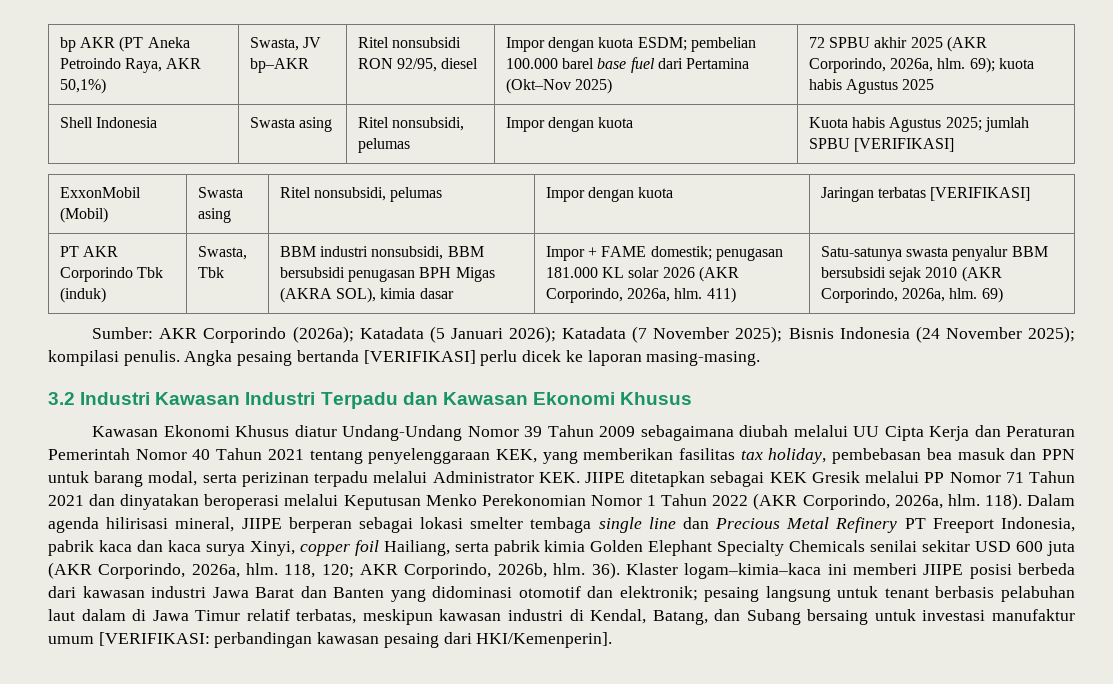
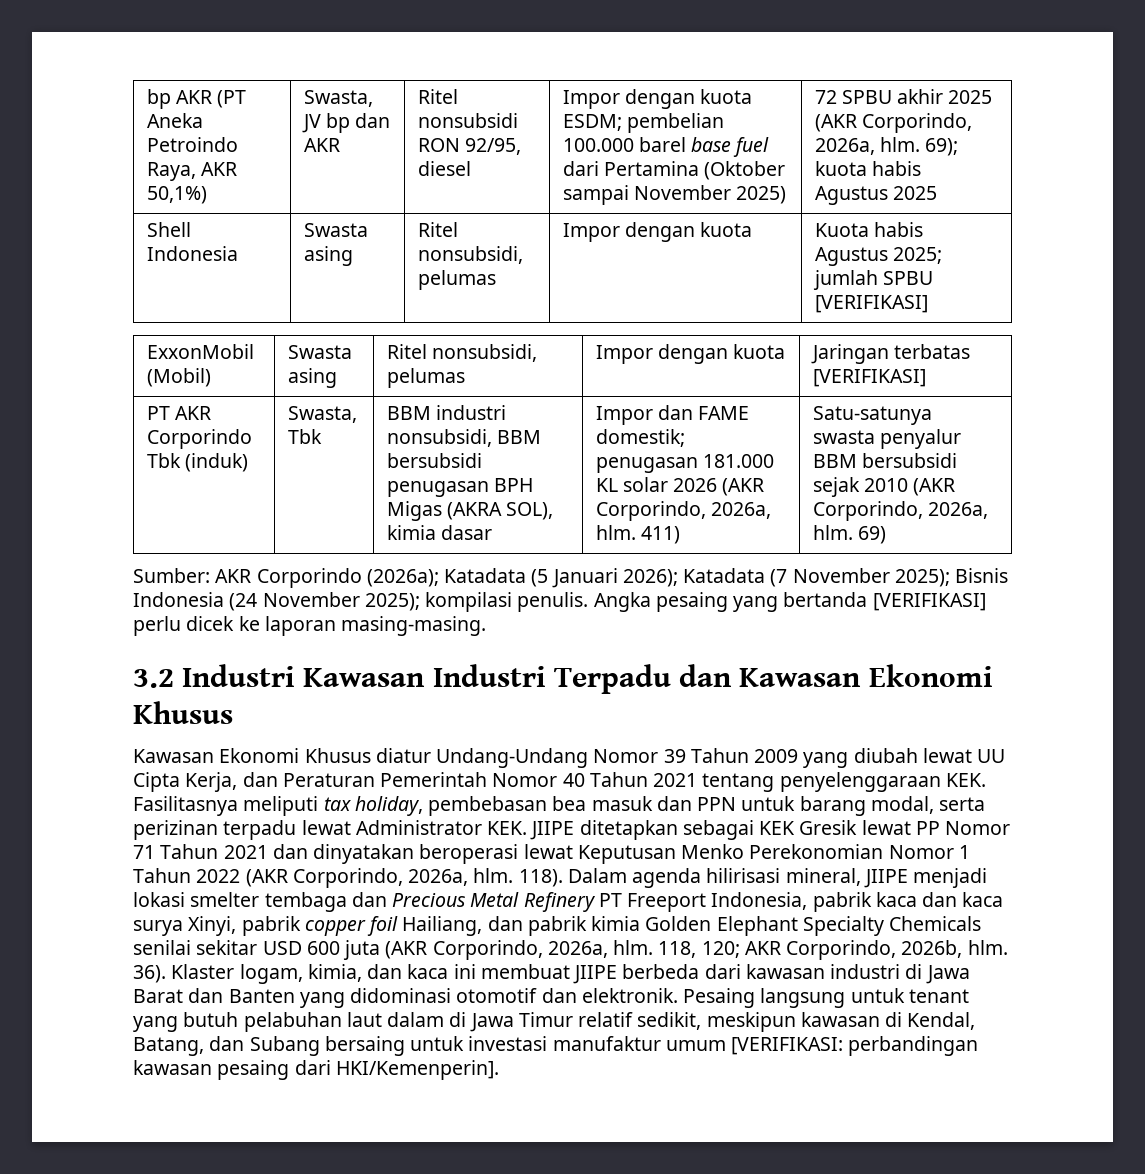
- Swasta, JV bp–AKR
+ Swasta, JV bp dan AKR
- Impor dengan kuota ESDM; pembelian 100.000 barel base fuel dari Pertamina (Okt–Nov 2025)
+ Impor dengan kuota ESDM; pembelian 100.000 barel base fuel dari Pertamina (Oktober sampai November 2025)
- Impor + FAME domestik; penugasan 181.000 KL solar 2026 (AKR Corporindo, 2026a, hlm.
+ Impor dan FAME domestik; penugasan 181.000 KL solar 2026 (AKR Corporindo, 2026a, hlm.
- Angka pesaing bertanda [VERIFIKASI] perlu dicek ke laporan masing-masing.
+ Angka pesaing yang bertanda [VERIFIKASI] perlu dicek ke laporan masing-masing.
- Kawasan Ekonomi Khusus diatur Undang-Undang Nomor 39 Tahun 2009 sebagaimana diubah melalui UU Cipta Kerja dan Peraturan Pemerintah Nomor 40 Tahun 2021 tentang penyelenggaraan KEK, yang memberikan fasilitas tax holiday, pembebasan bea masuk dan PPN untuk barang modal, serta perizinan terpadu melalui Administrator KEK. JIIPE ditetapkan sebagai KEK Gresik melalui PP Nomor 71 Tahun 2021 dan dinyatakan beroperasi melalui Keputusan Menko Perekonomian Nomor 1 Tahun 2022 (AKR Corporindo, 2026a, hlm.
+ Kawasan Ekonomi Khusus diatur Undang-Undang Nomor 39 Tahun 2009 yang diubah lewat UU Cipta Kerja, dan Peraturan Pemerintah Nomor 40 Tahun 2021 tentang penyelenggaraan KEK. Fasilitasnya meliputi tax holiday, pembebasan bea masuk dan PPN untuk barang modal, serta perizinan terpadu lewat Administrator KEK. JIIPE ditetapkan sebagai KEK Gresik lewat PP Nomor 71 Tahun 2021 dan dinyatakan beroperasi lewat Keputusan Menko Perekonomian Nomor 1 Tahun 2022 (AKR Corporindo, 2026a, hlm.
- Dalam agenda hilirisasi mineral, JIIPE berperan sebagai lokasi smelter tembaga single line dan Precious Metal Refinery PT Freeport Indonesia, pabrik kaca dan kaca surya Xinyi, copper foil Hailiang, serta pabrik kimia Golden Elephant Specialty Chemicals senilai sekitar USD 600 juta (AKR Corporindo, 2026a, hlm.
+ Dalam agenda hilirisasi mineral, JIIPE menjadi lokasi smelter tembaga dan Precious Metal Refinery PT Freeport Indonesia, pabrik kaca dan kaca surya Xinyi, pabrik copper foil Hailiang, dan pabrik kimia Golden Elephant Specialty Chemicals senilai sekitar USD 600 juta (AKR Corporindo, 2026a, hlm.
- Klaster logam–kimia–kaca ini memberi JIIPE posisi berbeda dari kawasan industri Jawa Barat dan Banten yang didominasi otomotif dan elektronik; pesaing langsung untuk tenant berbasis pelabuhan laut dalam di Jawa Timur relatif terbatas, meskipun kawasan industri di Kendal, Batang, dan Subang bersaing untuk investasi manufaktur umum [VERIFIKASI: perbandingan kawasan pesaing dari HKI/Kemenperin].
+ Klaster logam, kimia, dan kaca ini membuat JIIPE berbeda dari kawasan industri di Jawa Barat dan Banten yang didominasi otomotif dan elektronik. Pesaing langsung untuk tenant yang butuh pelabuhan laut dalam di Jawa Timur relatif sedikit, meskipun kawasan di Kendal, Batang, dan Subang bersaing untuk investasi manufaktur umum [VERIFIKASI: perbandingan kawasan pesaing dari HKI/Kemenperin].

